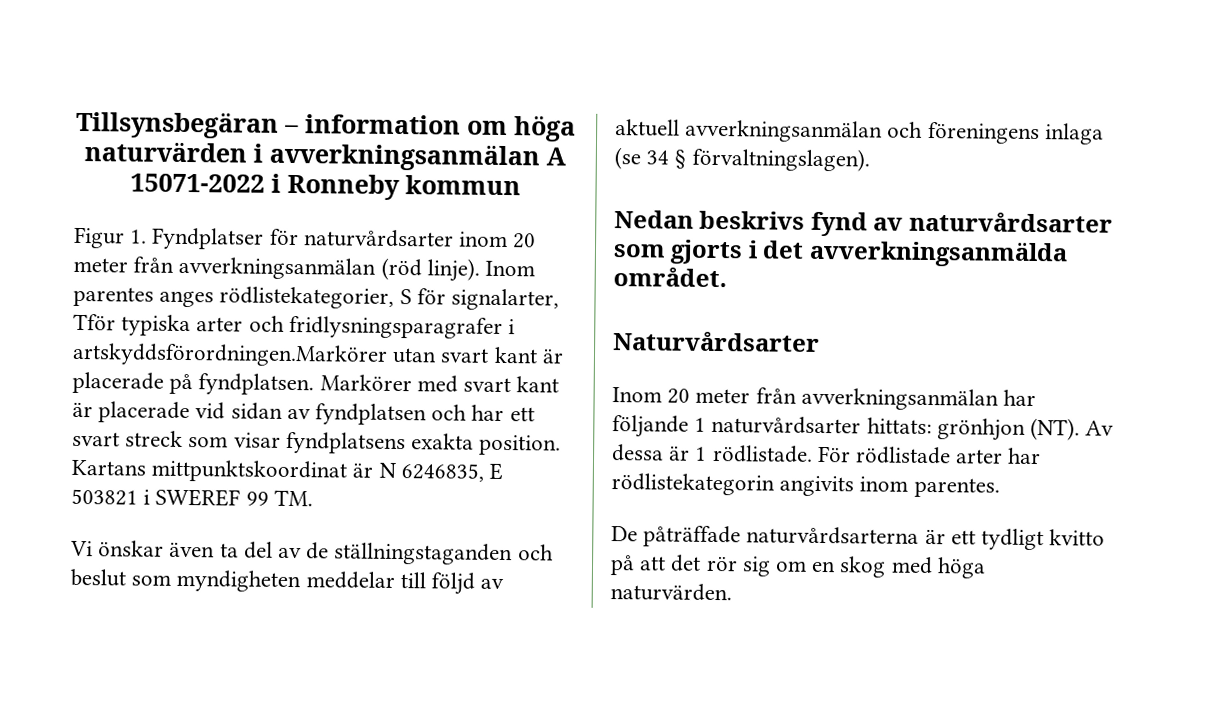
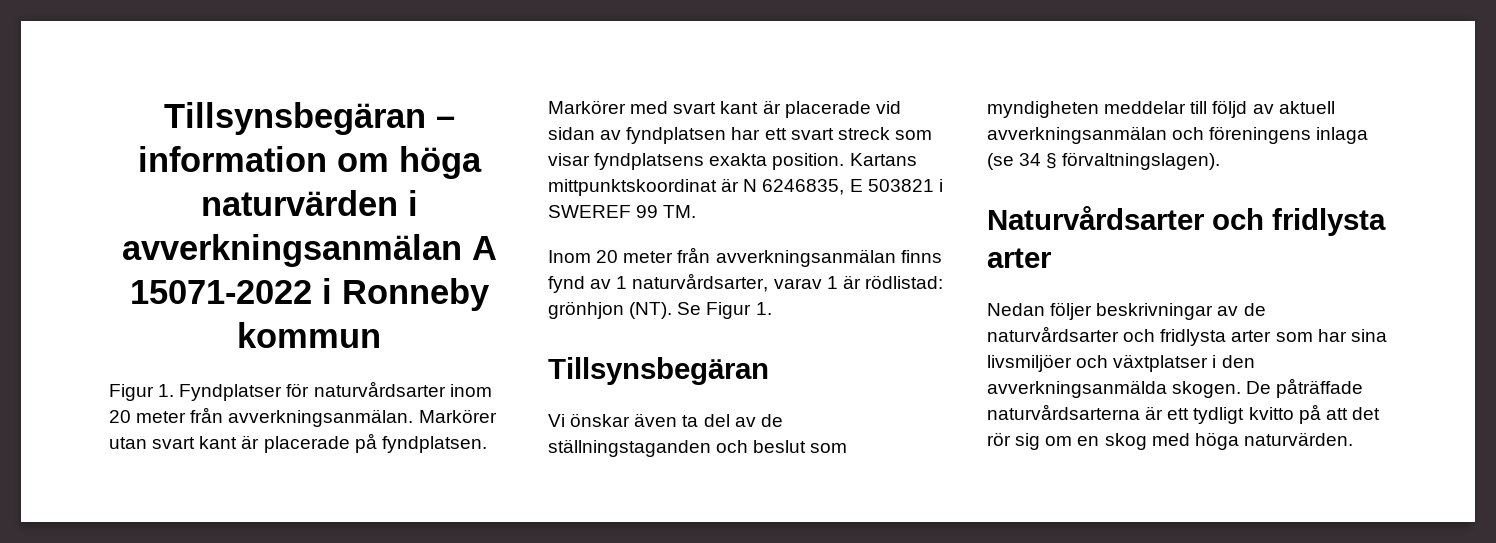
- Figur 1. Fyndplatser för naturvårdsarter inom 20 meter från avverkningsanmälan (röd linje). Inom parentes anges rödlistekategorier, S för signalarter, Tför typiska arter och fridlysningsparagrafer i artskyddsförordningen.Markörer utan svart kant är placerade på fyndplatsen.
+ Figur 1. Fyndplatser för naturvårdsarter inom 20 meter från avverkningsanmälan. Markörer utan svart kant är placerade på fyndplatsen.
- Markörer med svart kant är placerade vid sidan av fyndplatsen och har ett svart streck som visar fyndplatsens exakta position.
+ Markörer med svart kant är placerade vid sidan av fyndplatsen har ett svart streck som visar fyndplatsens exakta position.
+ Inom 20 meter från avverkningsanmälan finns fynd av 1 naturvårdsarter, varav 1 är rödlistad: grönhjon (NT). Se Figur 1.
+ Tillsynsbegäran
- Nedan beskrivs fynd av naturvårdsarter som gjorts i det avverkningsanmälda området.
- Naturvårdsarter
- Inom 20 meter från avverkningsanmälan har följande 1 naturvårdsarter hittats: grönhjon (NT). Av dessa är 1 rödlistade. För rödlistade arter har rödlistekategorin angivits inom parentes.
- De påträffade naturvårdsarterna är ett tydligt kvitto på att det rör sig om en skog med höga naturvärden.
+ Naturvårdsarter och fridlysta arter
+ Nedan följer beskrivningar av de naturvårdsarter och fridlysta arter som har sina livsmiljöer och växtplatser i den avverkningsanmälda skogen. De påträffade naturvårdsarterna är ett tydligt kvitto på att det rör sig om en skog med höga naturvärden.

